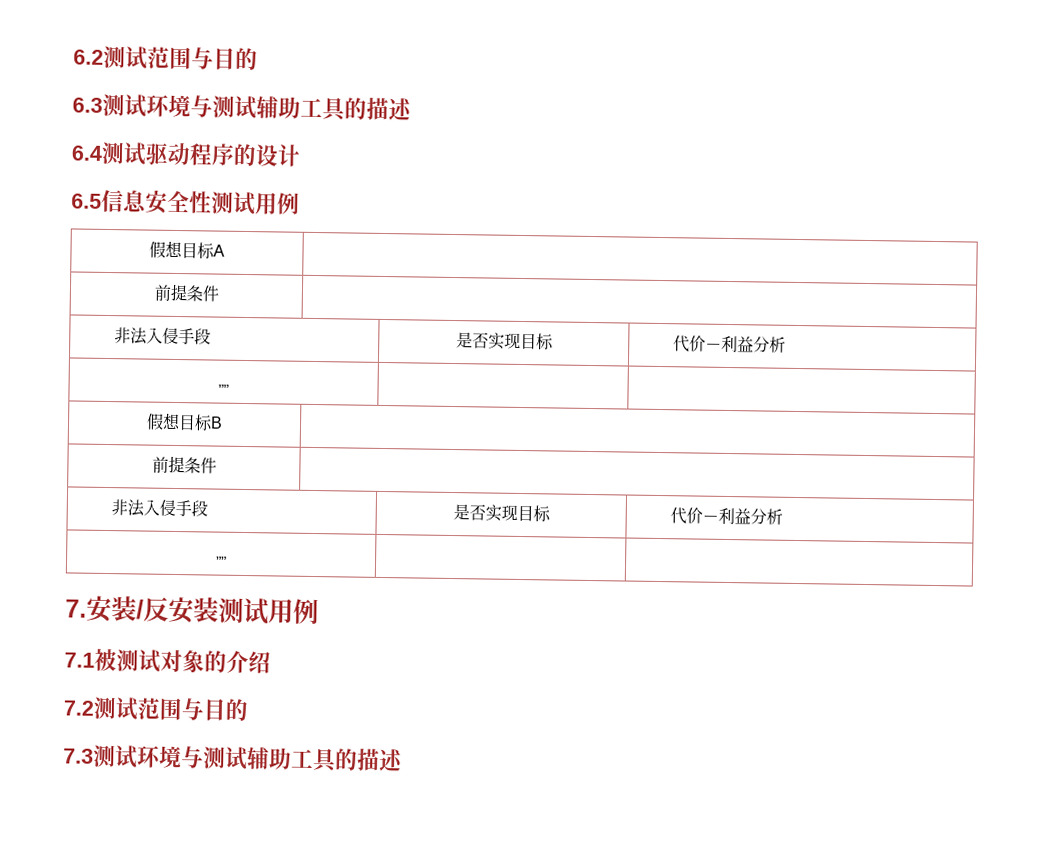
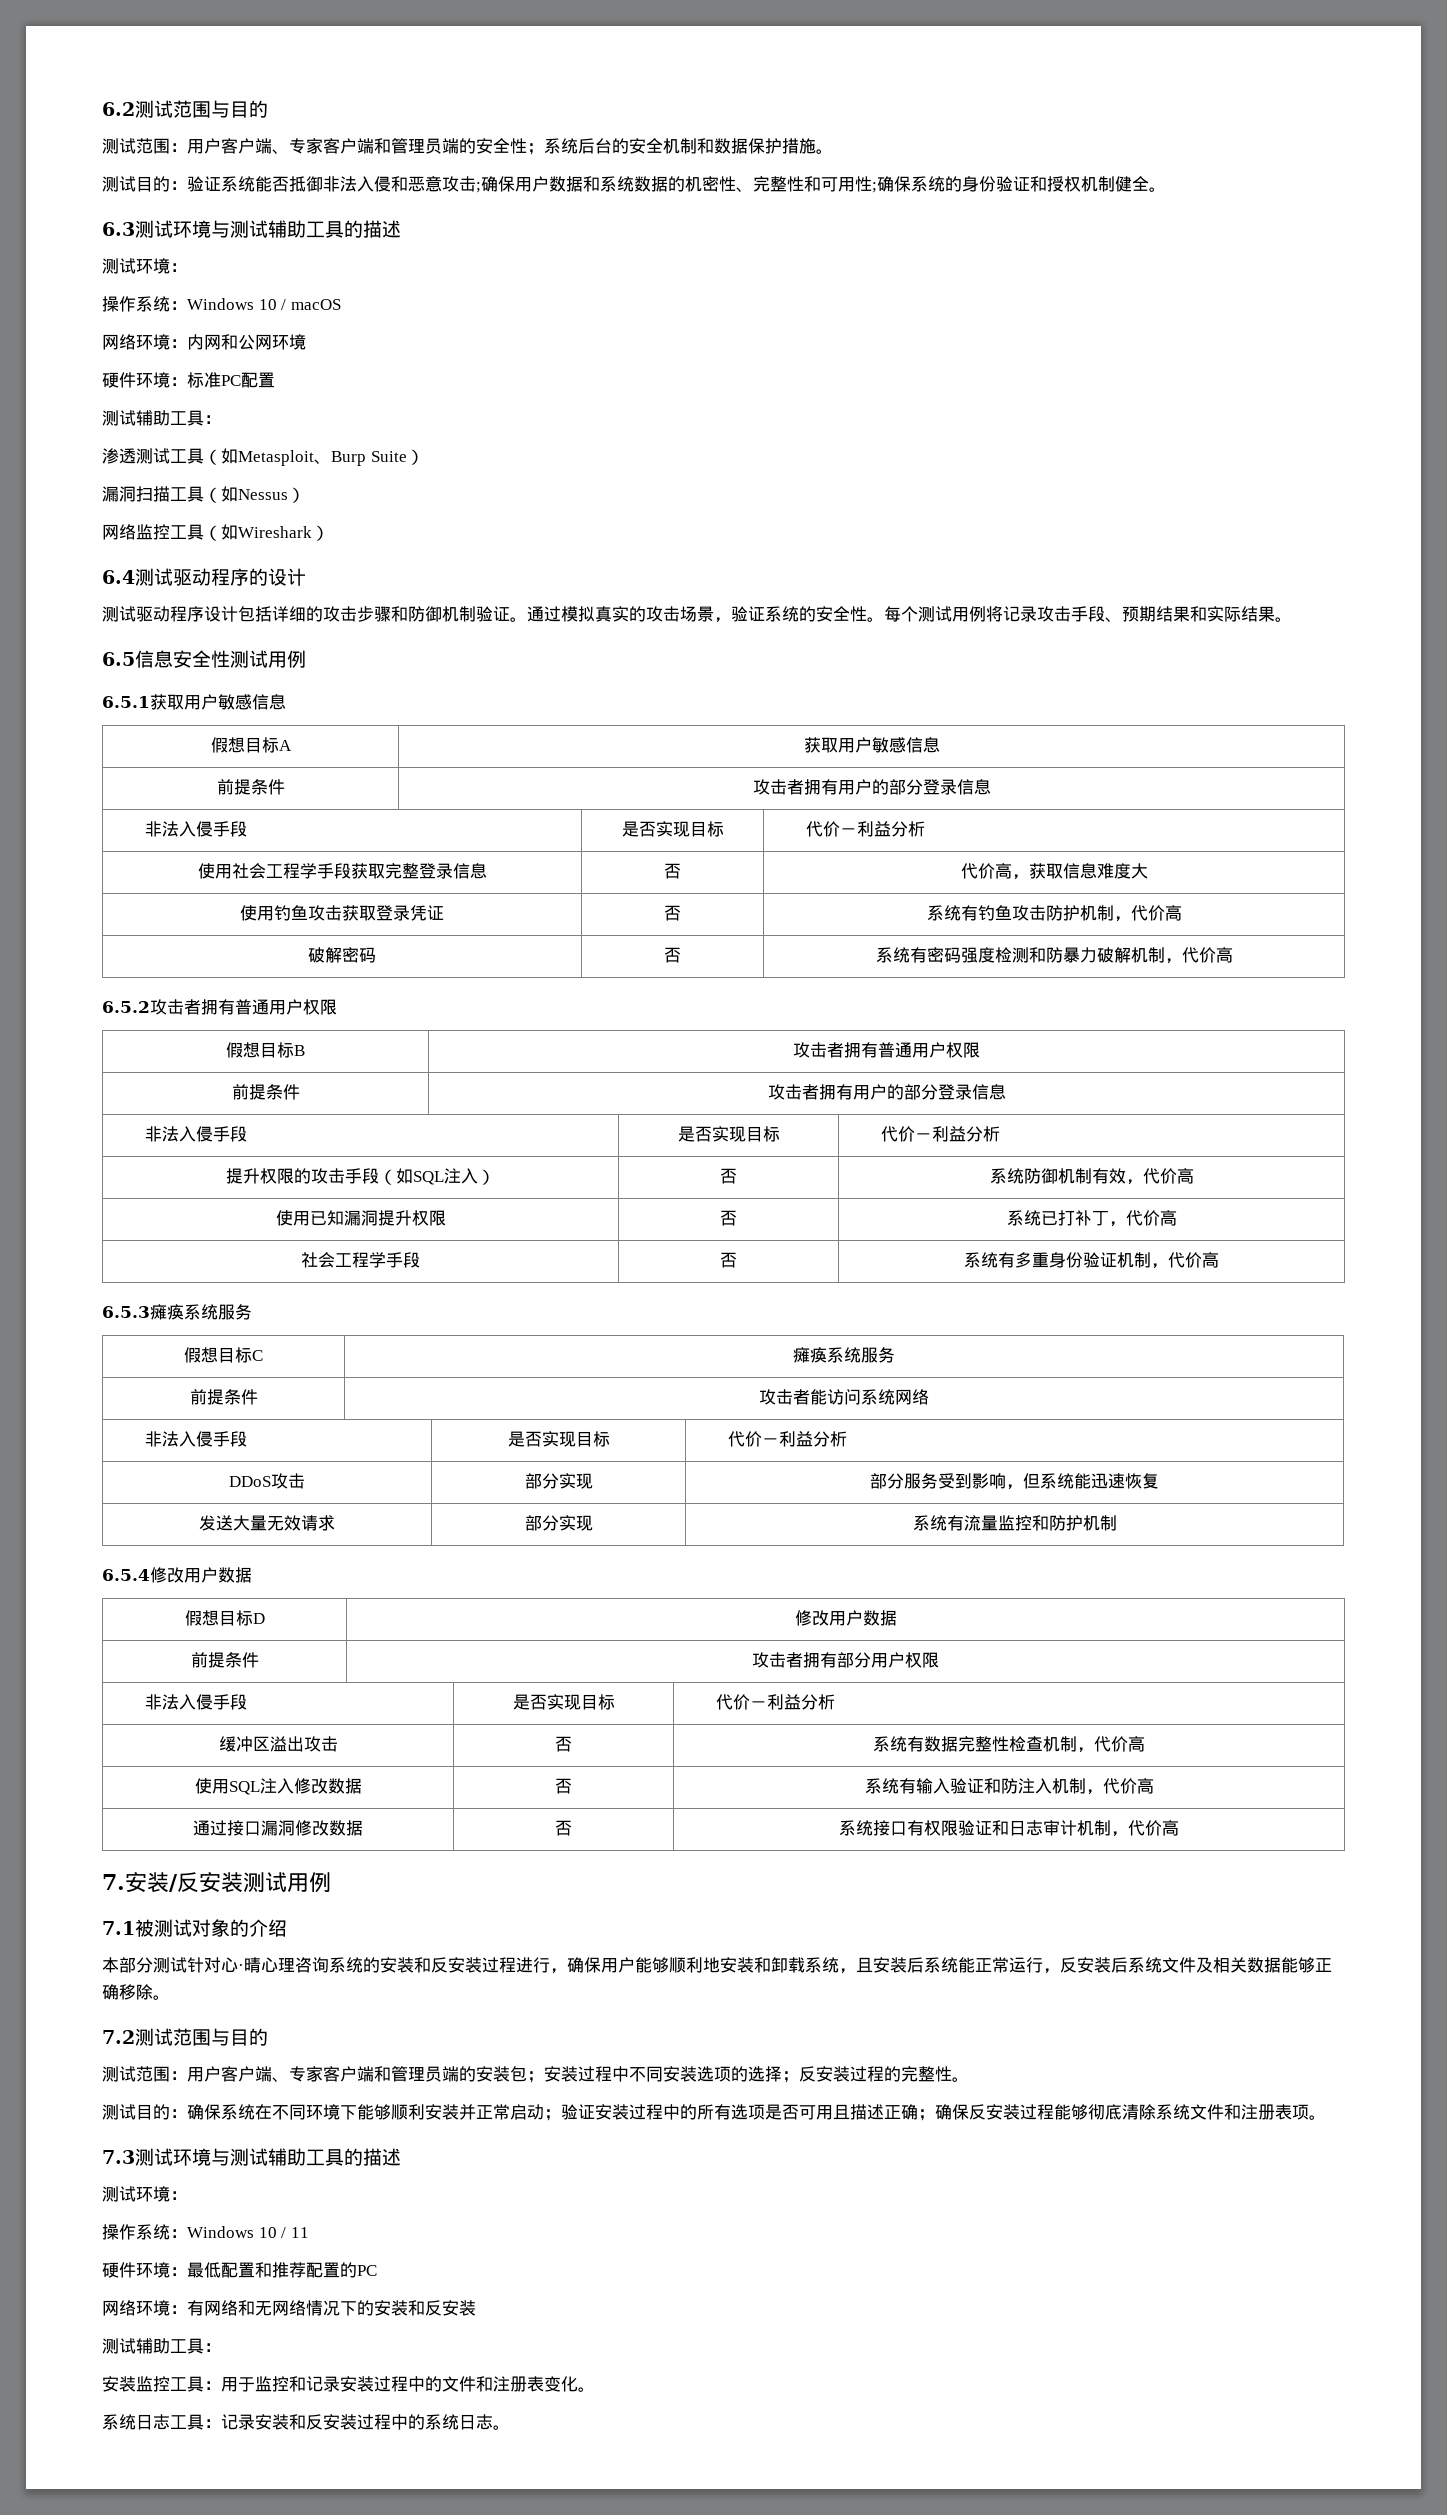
+ 测试范围：用户客户端、专家客户端和管理员端的安全性；系统后台的安全机制和数据保护措施。
+ 测试目的：验证系统能否抵御非法入侵和恶意攻击;确保用户数据和系统数据的机密性、完整性和可用性;确保系统的身份验证和授权机制健全。
  6.3测试环境与测试辅助工具的描述
+ 测试环境：
+ 操作系统：Windows 10 / macOS
+ 网络环境：内网和公网环境
+ 硬件环境：标准PC配置
+ 测试辅助工具：
+ 渗透测试工具（如Metasploit、Burp Suite）
+ 漏洞扫描工具（如Nessus）
+ 网络监控工具（如Wireshark）
+ 测试驱动程序设计包括详细的攻击步骤和防御机制验证。通过模拟真实的攻击场景，验证系统的安全性。每个测试用例将记录攻击手段、预期结果和实际结果。
- 假想目标A |
- 前提条件 |
+ 6.5.1获取用户敏感信息
+ 假想目标A | 获取用户敏感信息
+ 前提条件 | 攻击者拥有用户的部分登录信息
  非法入侵手段 | 是否实现目标 | 代价－利益分析
- „„ | |
- 假想目标B |
- 前提条件 |
+ 使用社会工程学手段获取完整登录信息 | 否 | 代价高，获取信息难度大
+ 使用钓鱼攻击获取登录凭证 | 否 | 系统有钓鱼攻击防护机制，代价高
+ 破解密码 | 否 | 系统有密码强度检测和防暴力破解机制，代价高
+ 6.5.2攻击者拥有普通用户权限
+ 假想目标B | 攻击者拥有普通用户权限
+ 前提条件 | 攻击者拥有用户的部分登录信息
  非法入侵手段 | 是否实现目标 | 代价－利益分析
- „„ | |
+ 提升权限的攻击手段（如SQL注入） | 否 | 系统防御机制有效，代价高
+ 使用已知漏洞提升权限 | 否 | 系统已打补丁，代价高
+ 社会工程学手段 | 否 | 系统有多重身份验证机制，代价高
+ 6.5.3瘫痪系统服务
+ 假想目标C | 瘫痪系统服务
+ 前提条件 | 攻击者能访问系统网络
+ 非法入侵手段 | 是否实现目标 | 代价－利益分析
+ DDoS攻击 | 部分实现 | 部分服务受到影响，但系统能迅速恢复
+ 发送大量无效请求 | 部分实现 | 系统有流量监控和防护机制
+ 6.5.4修改用户数据
+ 假想目标D | 修改用户数据
+ 前提条件 | 攻击者拥有部分用户权限
+ 非法入侵手段 | 是否实现目标 | 代价－利益分析
+ 缓冲区溢出攻击 | 否 | 系统有数据完整性检查机制，代价高
+ 使用SQL注入修改数据 | 否 | 系统有输入验证和防注入机制，代价高
+ 通过接口漏洞修改数据 | 否 | 系统接口有权限验证和日志审计机制，代价高
+ 本部分测试针对心·晴心理咨询系统的安装和反安装过程进行，确保用户能够顺利地安装和卸载系统，且安装后系统能正常运行，反安装后系统文件及相关数据能够正确移除。
+ 测试范围：用户客户端、专家客户端和管理员端的安装包；安装过程中不同安装选项的选择；反安装过程的完整性。
+ 测试目的：确保系统在不同环境下能够顺利安装并正常启动；验证安装过程中的所有选项是否可用且描述正确；确保反安装过程能够彻底清除系统文件和注册表项。
  7.3测试环境与测试辅助工具的描述
+ 测试环境：
+ 操作系统：Windows 10 / 11
+ 硬件环境：最低配置和推荐配置的PC
+ 网络环境：有网络和无网络情况下的安装和反安装
+ 测试辅助工具：
+ 安装监控工具：用于监控和记录安装过程中的文件和注册表变化。
+ 系统日志工具：记录安装和反安装过程中的系统日志。

